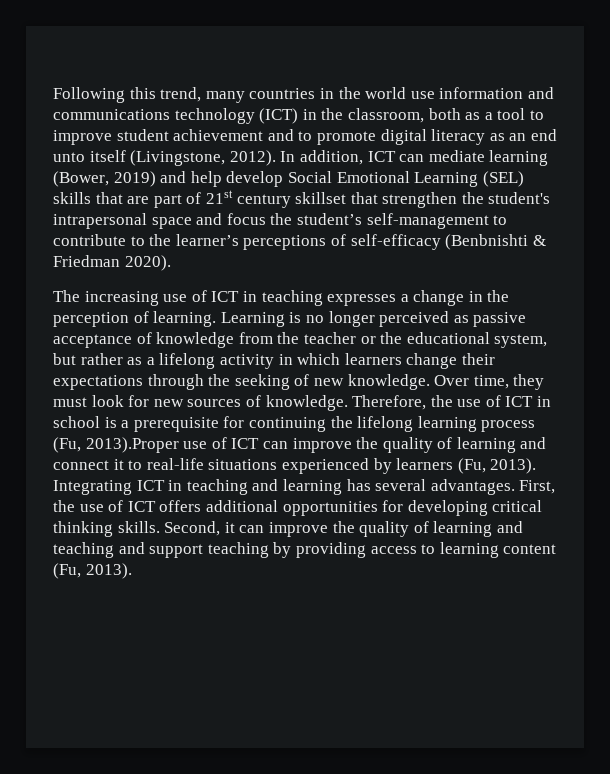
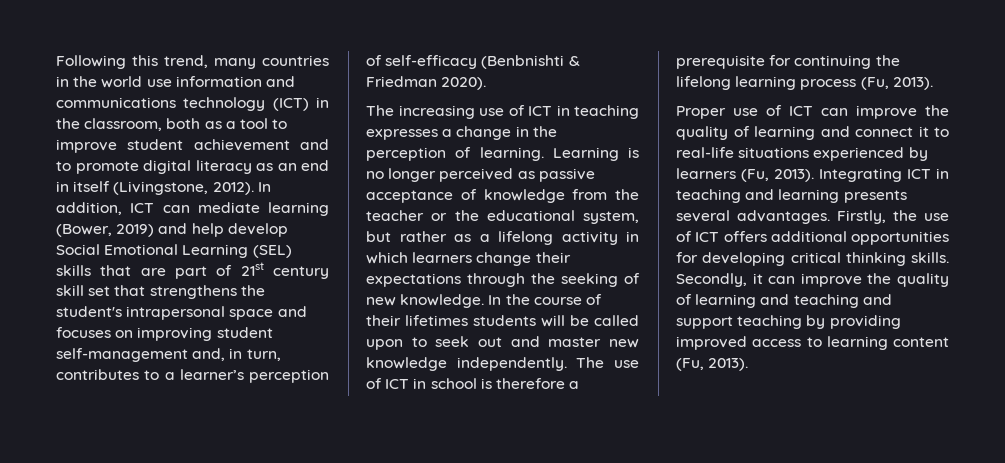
- Following this trend, many countries in the world use information and communications technology (ICT) in the classroom, both as a tool to improve student achievement and to promote digital literacy as an end unto itself (Livingstone, 2012).
+ Following this trend, many countries in the world use information and communications technology (ICT) in the classroom, both as a tool to improve student achievement and to promote digital literacy as an end in itself (Livingstone, 2012).
- In addition, ICT can mediate learning (Bower, 2019) and help develop Social Emotional Learning (SEL) skills that are part of 21st century skillset that strengthen the student's intrapersonal space and focus the student’s self-management to contribute to the learner’s perceptions of self-efficacy (Benbnishti & Friedman 2020).
+ In addition, ICT can mediate learning (Bower, 2019) and help develop Social Emotional Learning (SEL) skills that are part of 21st century skill set that strengthens the student's intrapersonal space and focuses on improving student self-management and, in turn, contributes to a learner’s perception of self-efficacy (Benbnishti & Friedman 2020).
- Over time, they must look for new sources of knowledge. Therefore, the use of ICT in school is a prerequisite for continuing the lifelong learning process (Fu, 2013).Proper use of ICT can improve the quality of learning and connect it to real-life situations experienced by learners (Fu, 2013).
+ In the course of their lifetimes students will be called upon to seek out and master new knowledge independently. The use of ICT in school is therefore a prerequisite for continuing the lifelong learning process (Fu, 2013).
+ Proper use of ICT can improve the quality of learning and connect it to real-life situations experienced by learners (Fu, 2013).
- Integrating ICT in teaching and learning has several advantages.
+ Integrating ICT in teaching and learning presents several advantages.
- First, the use of ICT offers additional opportunities for developing critical thinking skills.
+ Firstly, the use of ICT offers additional opportunities for developing critical thinking skills.
- Second, it can improve the quality of learning and teaching and support teaching by providing access to learning content (Fu, 2013).
+ Secondly, it can improve the quality of learning and teaching and support teaching by providing improved access to learning content (Fu, 2013).

